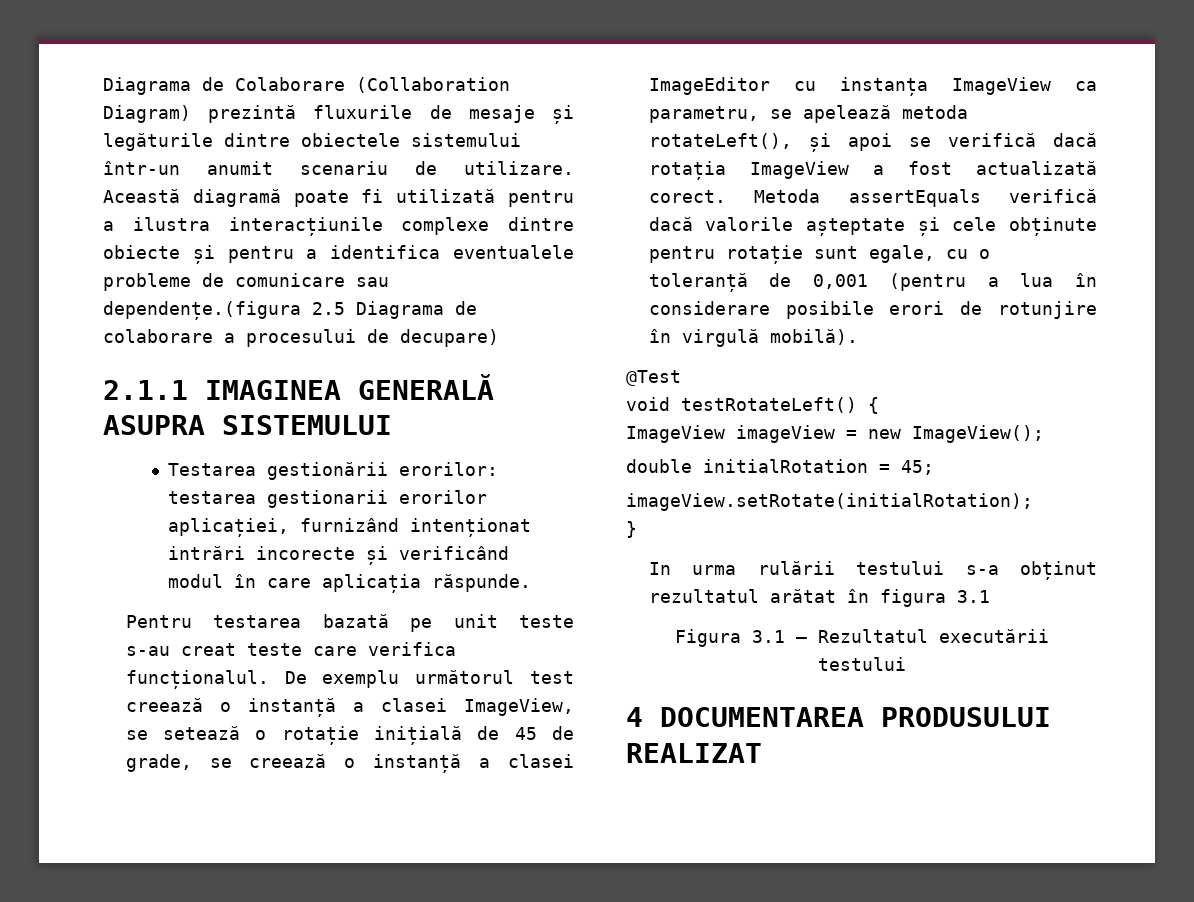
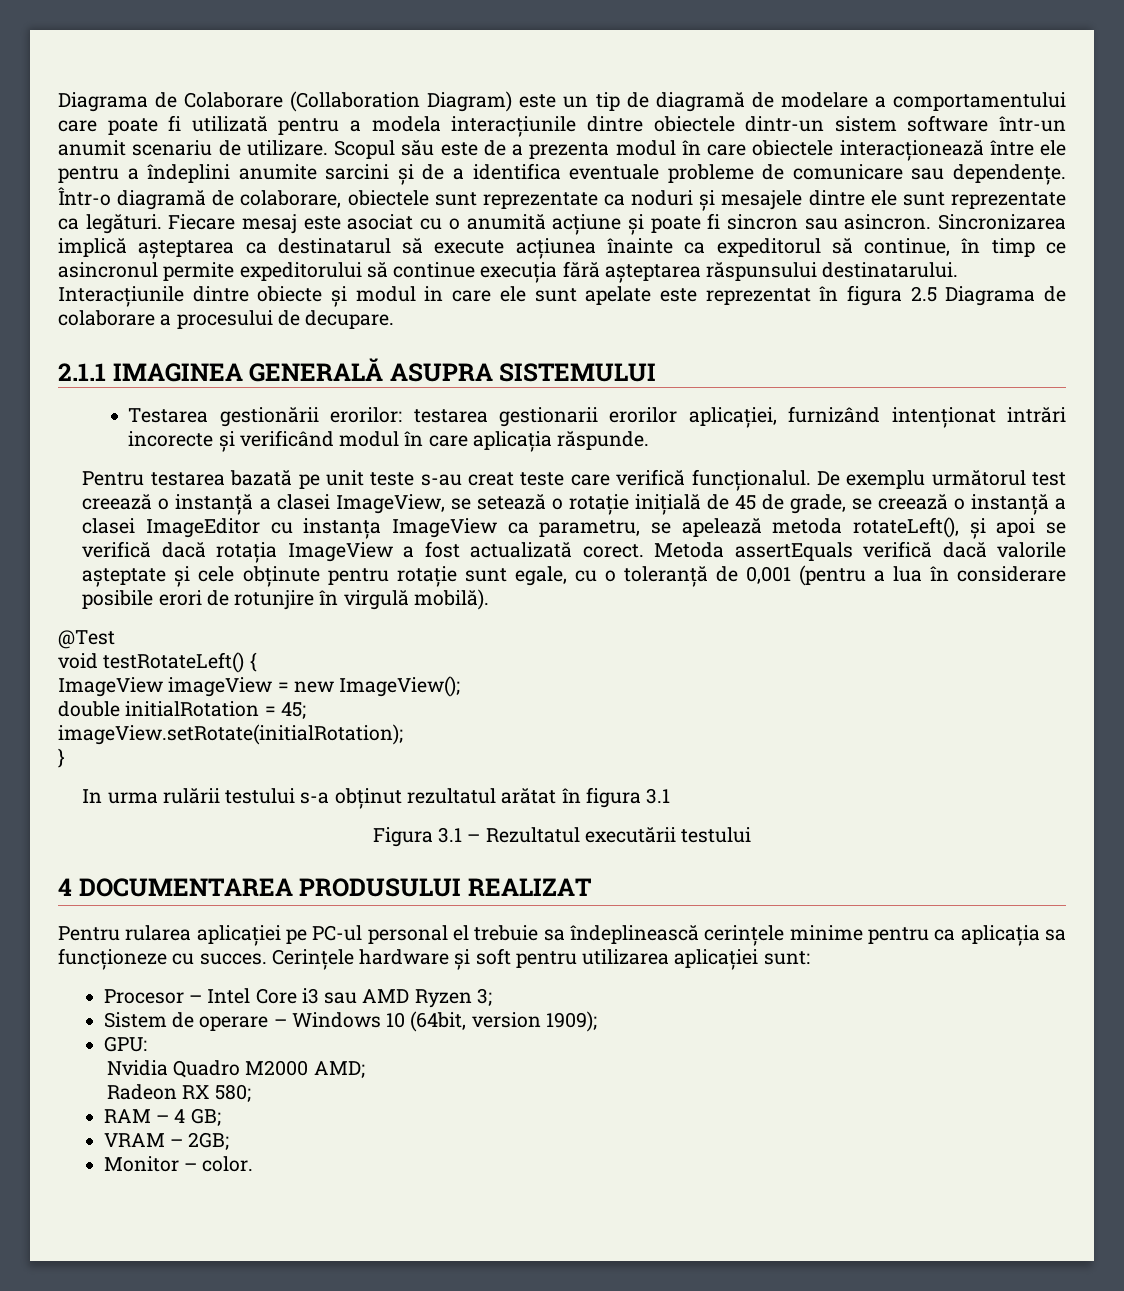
- Diagrama de Colaborare (Collaboration Diagram) prezintă fluxurile de mesaje și legăturile dintre obiectele sistemului într-un anumit scenariu de utilizare.
+ Diagrama de Colaborare (Collaboration Diagram) este un tip de diagramă de modelare a comportamentului care poate fi utilizată pentru a modela interacțiunile dintre obiectele dintr-un sistem software într-un anumit scenariu de utilizare.
- Această diagramă poate fi utilizată pentru a ilustra interacțiunile complexe dintre obiecte și pentru a identifica eventualele probleme de comunicare sau dependențe.(figura 2.5 Diagrama de colaborare a procesului de decupare)
+ Scopul său este de a prezenta modul în care obiectele interacționează între ele pentru a îndeplini anumite sarcini și de a identifica eventuale probleme de comunicare sau dependențe. Într-o diagramă de colaborare, obiectele sunt reprezentate ca noduri și mesajele dintre ele sunt reprezentate ca legături. Fiecare mesaj este asociat cu o anumită acțiune și poate fi sincron sau asincron. Sincronizarea implică așteptarea ca destinatarul să execute acțiunea înainte ca expeditorul să continue, în timp ce asincronul permite expeditorului să continue execuția fără așteptarea răspunsului destinatarului. Interacțiunile dintre obiecte și modul in care ele sunt apelate este reprezentat în figura 2.5 Diagrama de colaborare a procesului de decupare.
- Pentru testarea bazată pe unit teste s-au creat teste care verifica funcționalul.
+ Pentru testarea bazată pe unit teste s-au creat teste care verifică funcționalul.
+ Pentru rularea aplicației pe PC-ul personal el trebuie sa îndeplinească cerințele minime pentru ca aplicația sa funcționeze cu succes. Cerințele hardware și soft pentru utilizarea aplicației sunt:
+ Procesor – Intel Core i3 sau AMD Ryzen 3;
+ Sistem de operare – Windows 10 (64bit, version 1909);
+ GPU:
+ Nvidia Quadro M2000 AMD;
+ Radeon RX 580;
+ RAM – 4 GB;
+ VRAM – 2GB;
+ Monitor – color.

